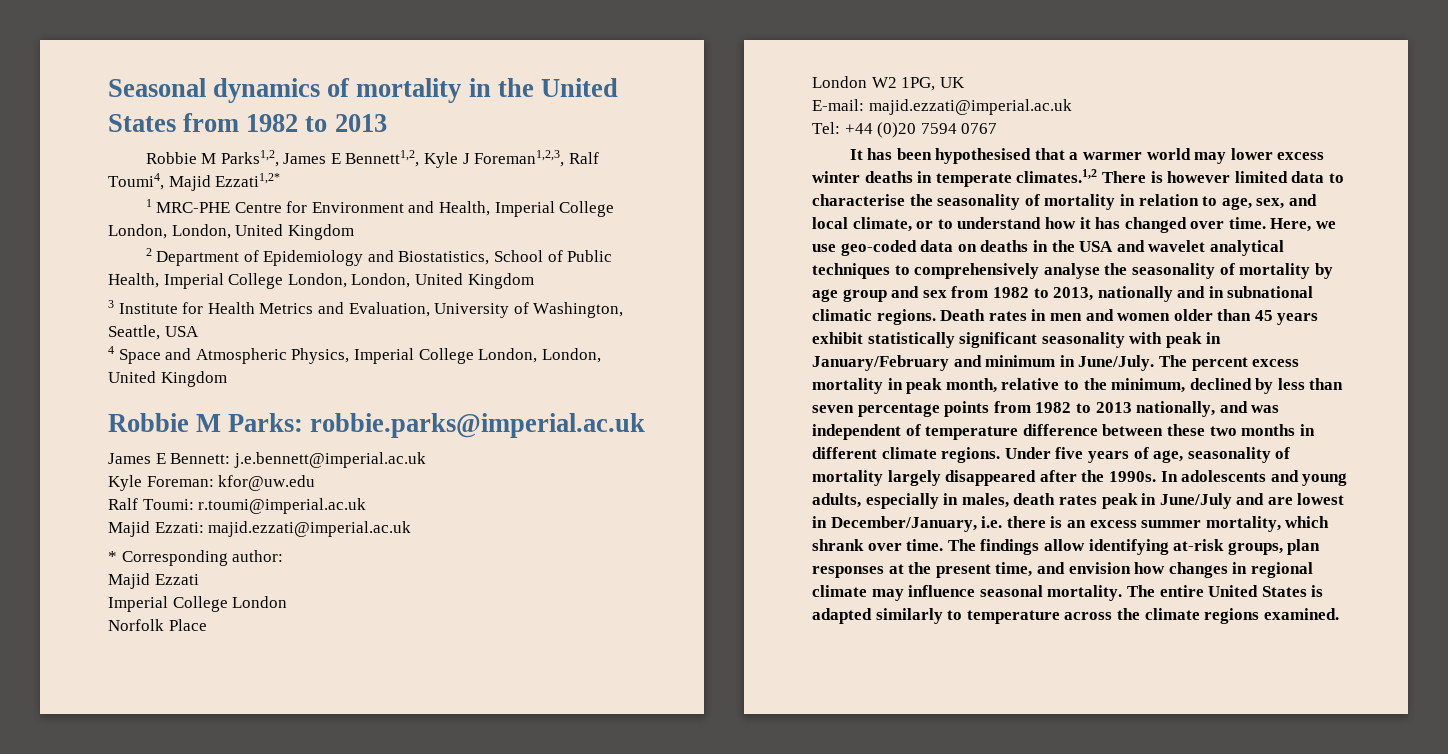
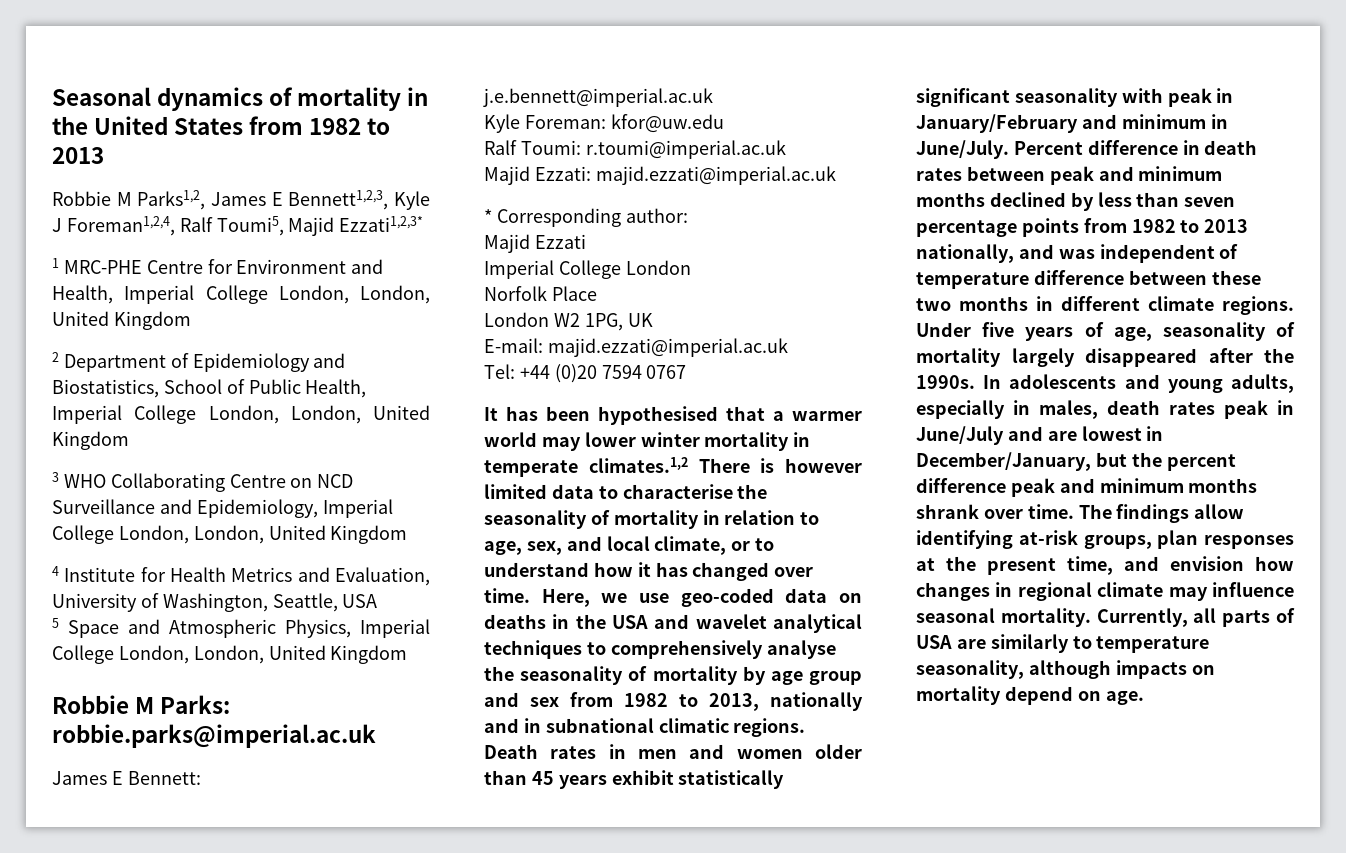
- Robbie M Parks1,2, James E Bennett1,2, Kyle J Foreman1,2,3, Ralf Toumi4, Majid Ezzati1,2*
+ Robbie M Parks1,2, James E Bennett1,2,3, Kyle J Foreman1,2,4, Ralf Toumi5, Majid Ezzati1,2,3*
- 3 Institute for Health Metrics and Evaluation, University of Washington, Seattle, USA
+ 3 WHO Collaborating Centre on NCD Surveillance and Epidemiology, Imperial College London, London, United Kingdom
+ 4 Institute for Health Metrics and Evaluation, University of Washington, Seattle, USA
- 4 Space and Atmospheric Physics, Imperial College London, London, United Kingdom
+ 5 Space and Atmospheric Physics, Imperial College London, London, United Kingdom
- It has been hypothesised that a warmer world may lower excess winter deaths in temperate climates.1,2 There is however limited data to characterise the seasonality of mortality in relation to age, sex, and local climate, or to understand how it has changed over time.
+ It has been hypothesised that a warmer world may lower winter mortality in temperate climates.1,2 There is however limited data to characterise the seasonality of mortality in relation to age, sex, and local climate, or to understand how it has changed over time.
- The percent excess mortality in peak month, relative to the minimum, declined by less than seven percentage points from 1982 to 2013 nationally, and was independent of temperature difference between these two months in different climate regions.
+ Percent difference in death rates between peak and minimum months declined by less than seven percentage points from 1982 to 2013 nationally, and was independent of temperature difference between these two months in different climate regions.
- In adolescents and young adults, especially in males, death rates peak in June/July and are lowest in December/January, i.e. there is an excess summer mortality, which shrank over time.
+ In adolescents and young adults, especially in males, death rates peak in June/July and are lowest in December/January, but the percent difference peak and minimum months shrank over time.
- The entire United States is adapted similarly to temperature across the climate regions examined.
+ Currently, all parts of USA are similarly to temperature seasonality, although impacts on mortality depend on age.

